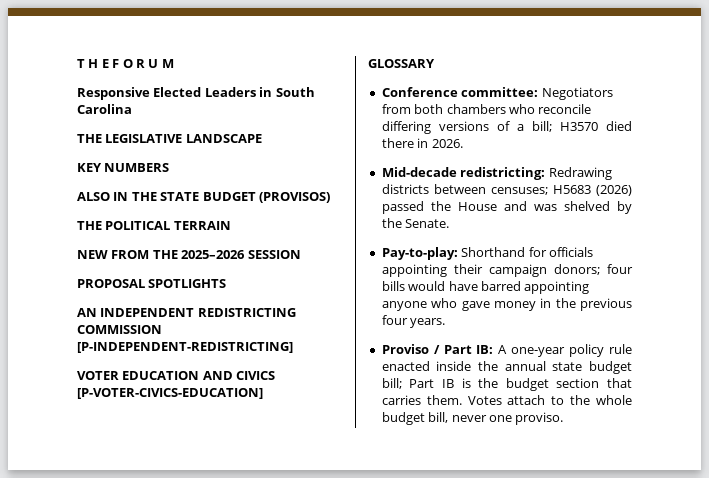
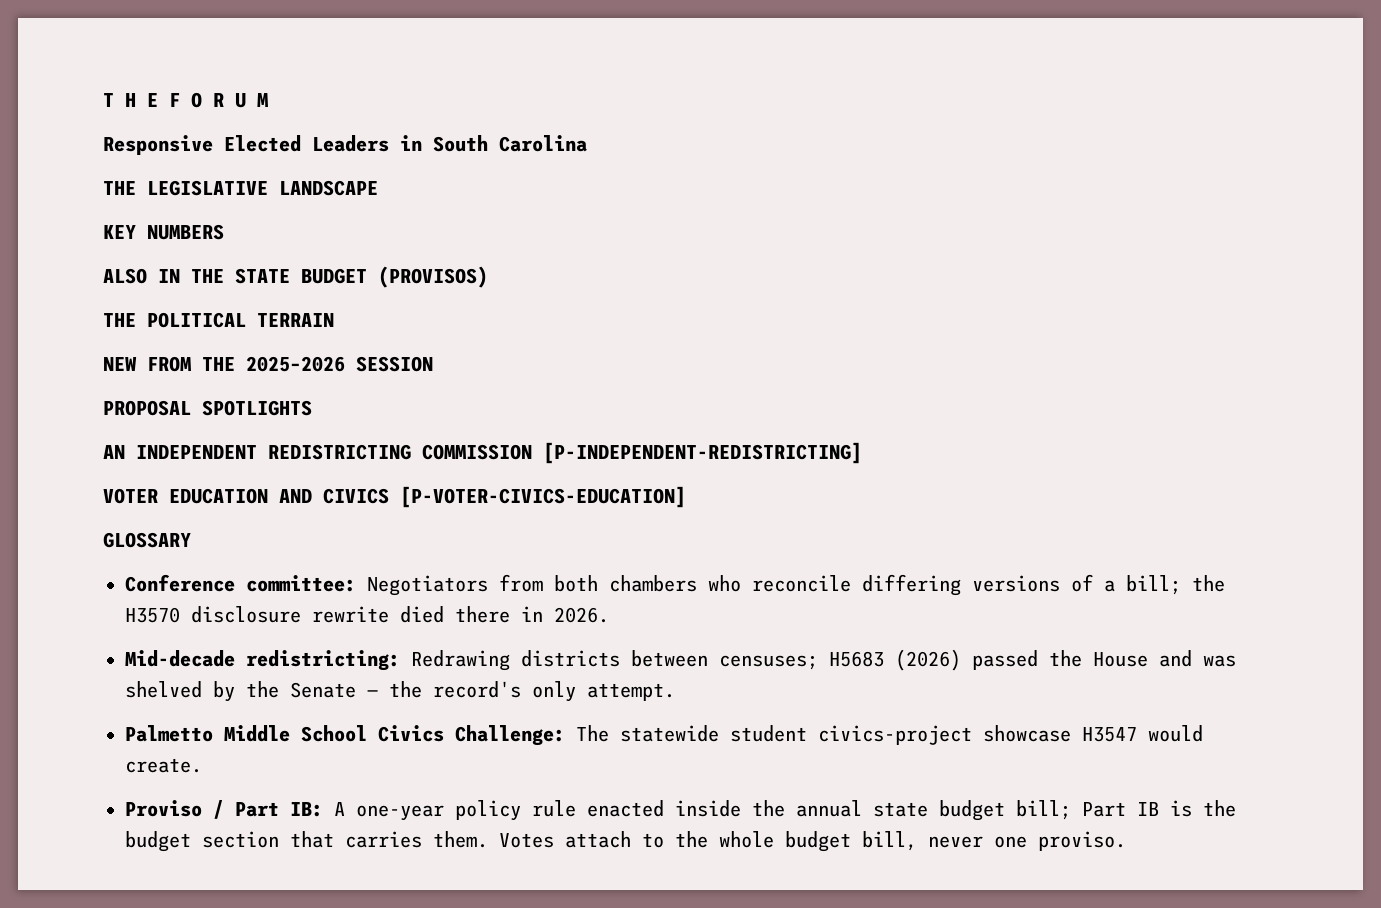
- Conference committee: Negotiators from both chambers who reconcile differing versions of a bill; H3570 died there in 2026.
+ Conference committee: Negotiators from both chambers who reconcile differing versions of a bill; the H3570 disclosure rewrite died there in 2026.
- Mid-decade redistricting: Redrawing districts between censuses; H5683 (2026) passed the House and was shelved by the Senate.
- Pay-to-play: Shorthand for officials appointing their campaign donors; four bills would have barred appointing anyone who gave money in the previous four years.
+ Mid-decade redistricting: Redrawing districts between censuses; H5683 (2026) passed the House and was shelved by the Senate — the record's only attempt.
+ Palmetto Middle School Civics Challenge: The statewide student civics-project showcase H3547 would create.

